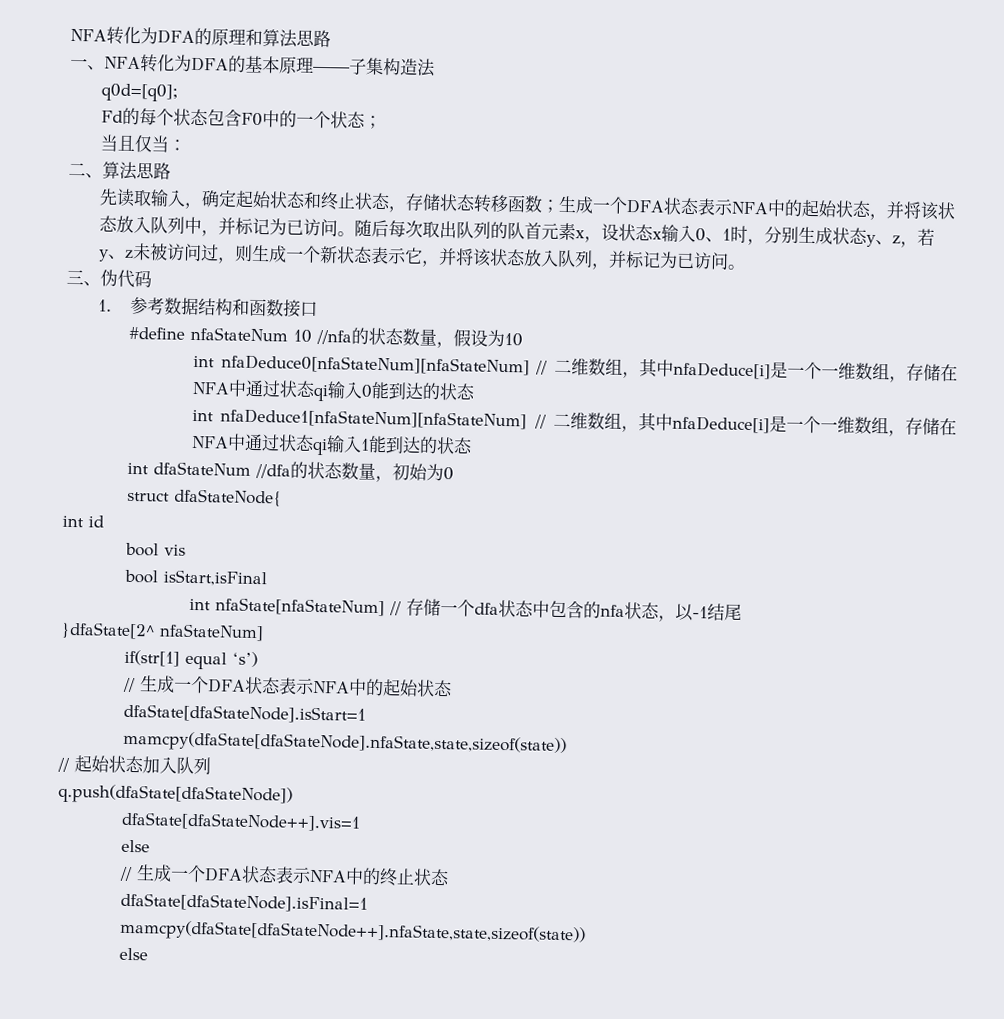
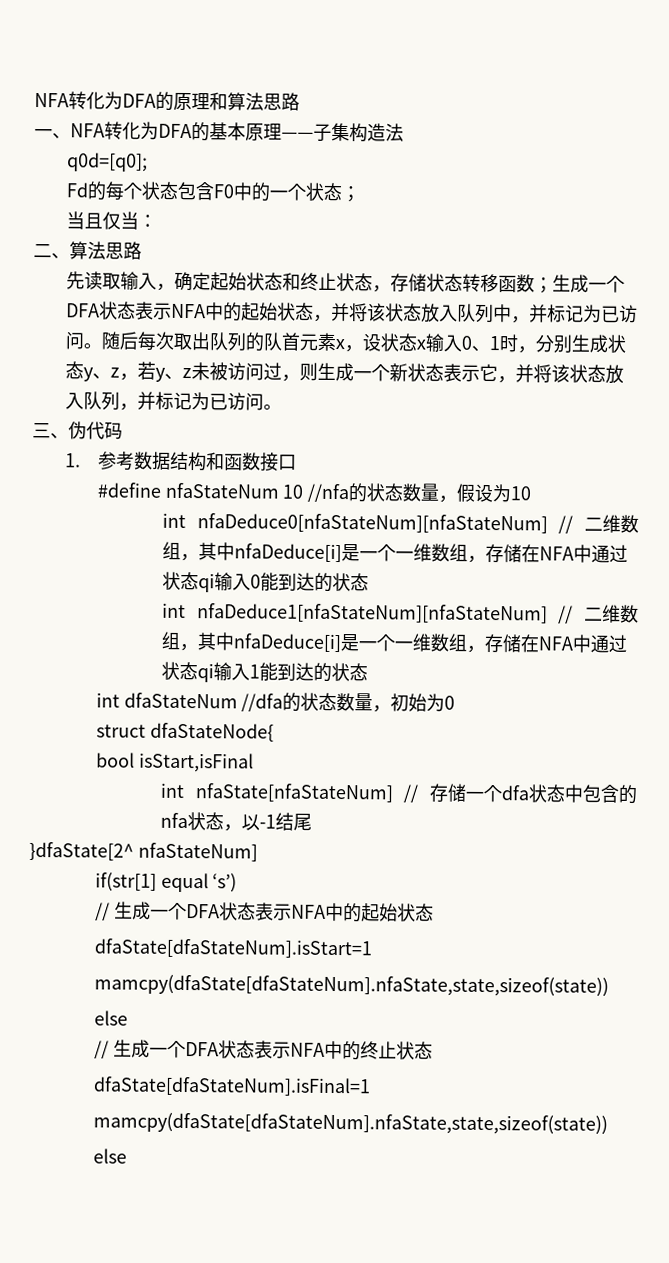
- int id
- bool vis
- dfaState[dfaStateNode].isStart=1
- mamcpy(dfaState[dfaStateNode].nfaState,state,sizeof(state))
- // 起始状态加入队列
- q.push(dfaState[dfaStateNode])
- dfaState[dfaStateNode++].vis=1
+ dfaState[dfaStateNum].isStart=1
+ mamcpy(dfaState[dfaStateNum].nfaState,state,sizeof(state))
- dfaState[dfaStateNode].isFinal=1
- mamcpy(dfaState[dfaStateNode++].nfaState,state,sizeof(state))
+ dfaState[dfaStateNum].isFinal=1
+ mamcpy(dfaState[dfaStateNum].nfaState,state,sizeof(state))

